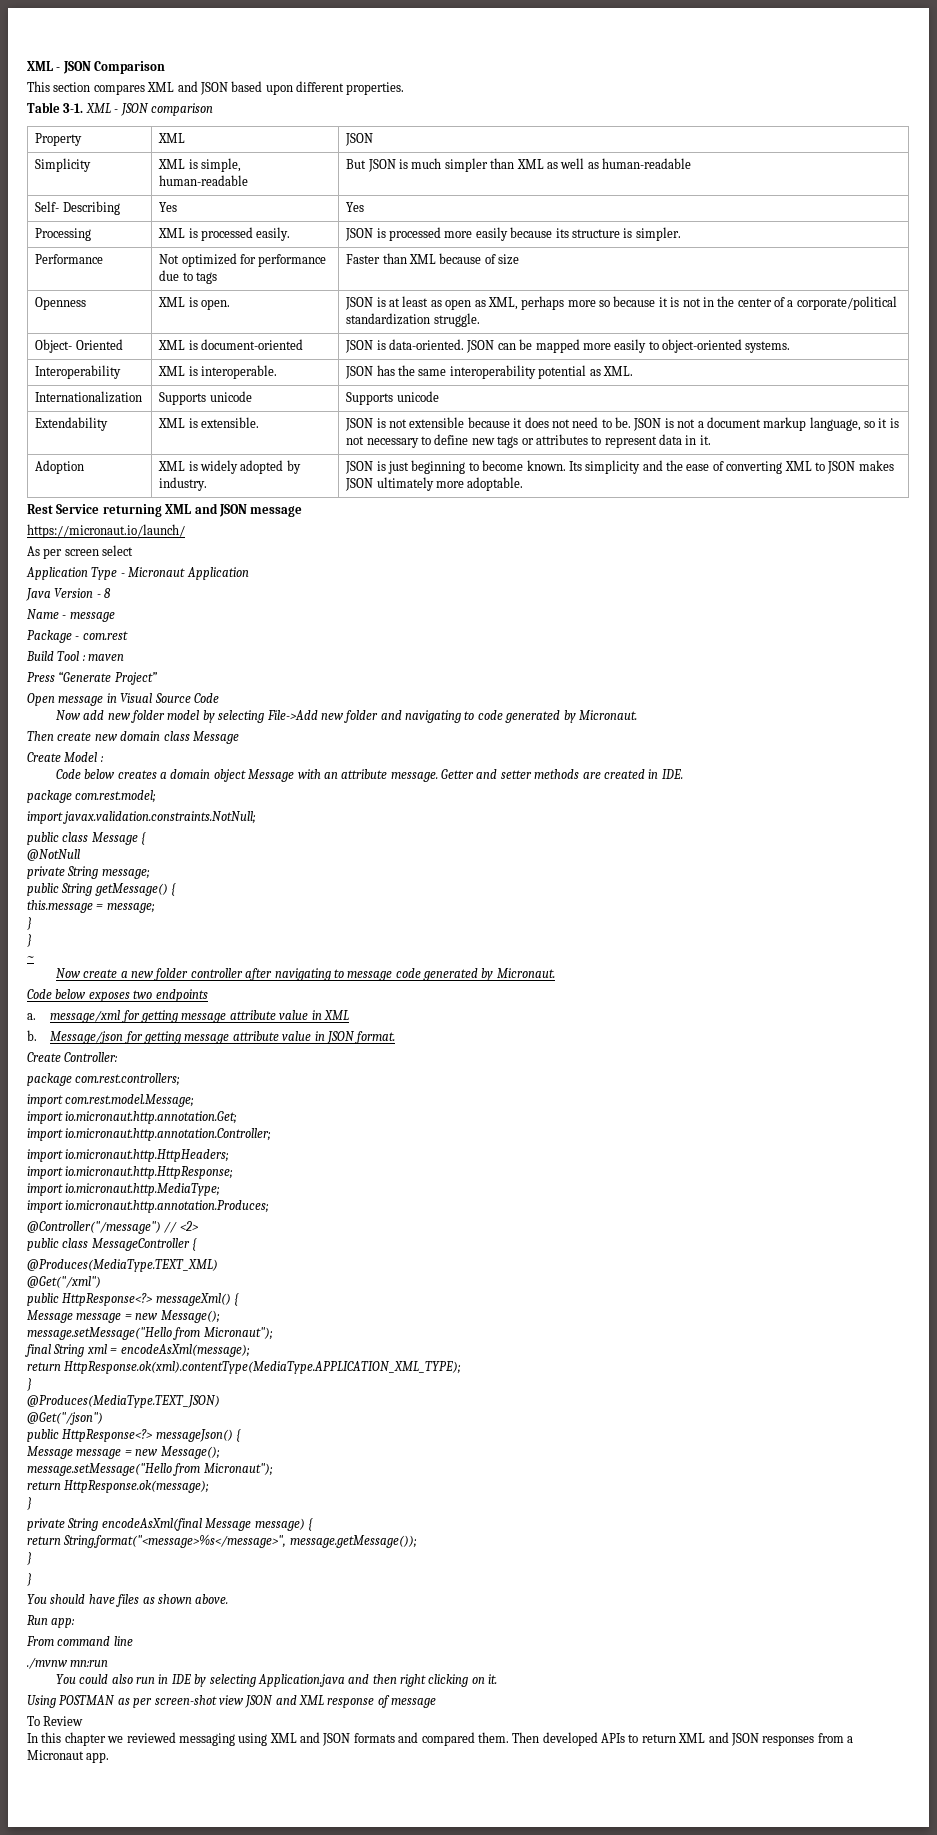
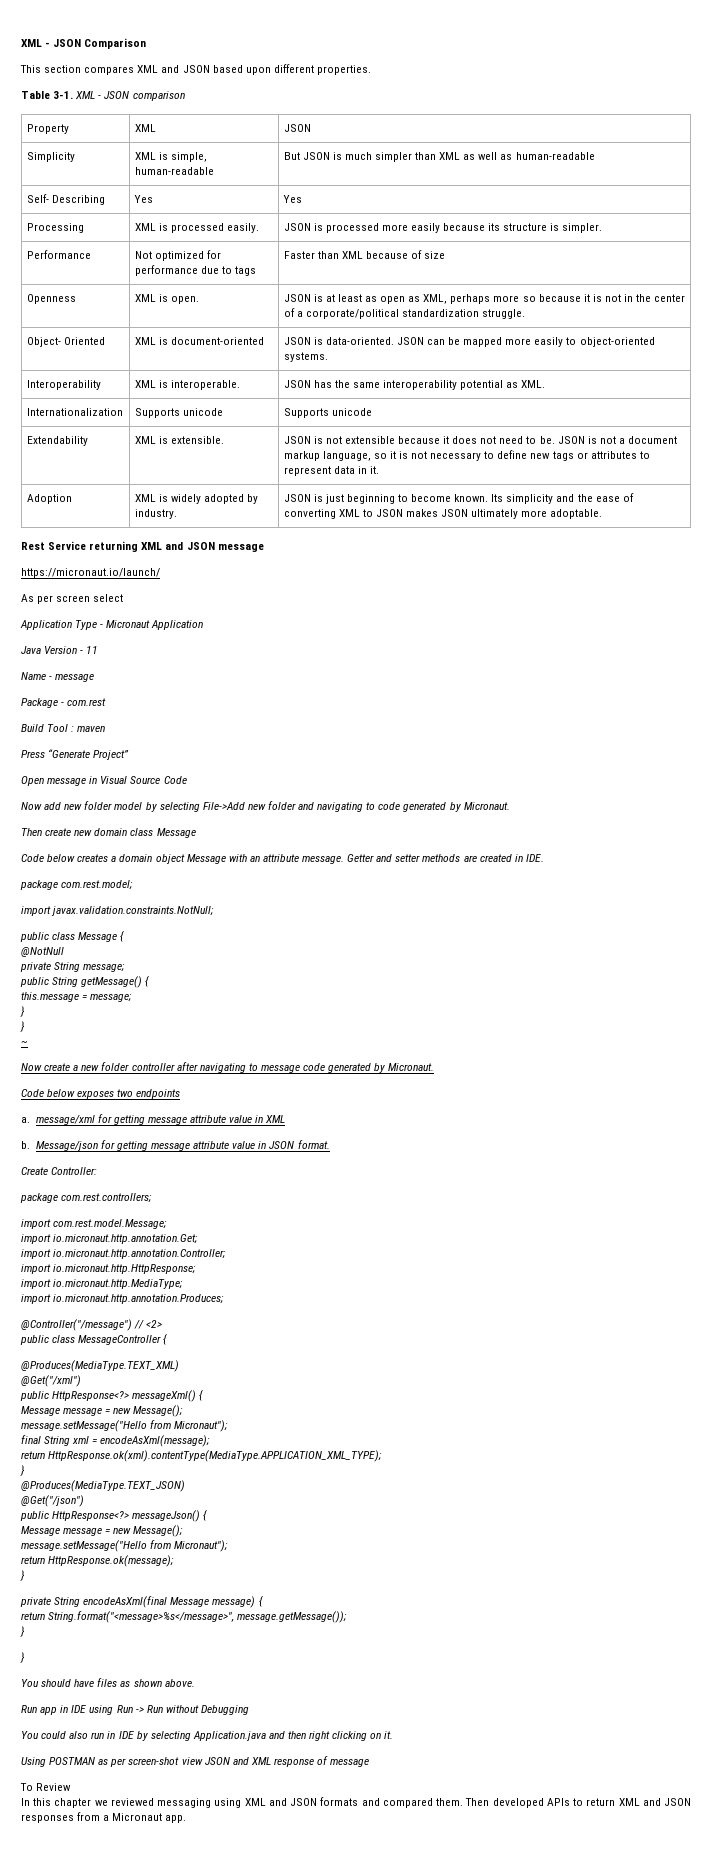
- Java Version - 8
+ Java Version - 11
- Create Model :
- import io.micronaut.http.HttpHeaders;
- Run app:
- From command line
- ./mvnw mn:run
+ Run app in IDE using Run -> Run without Debugging

